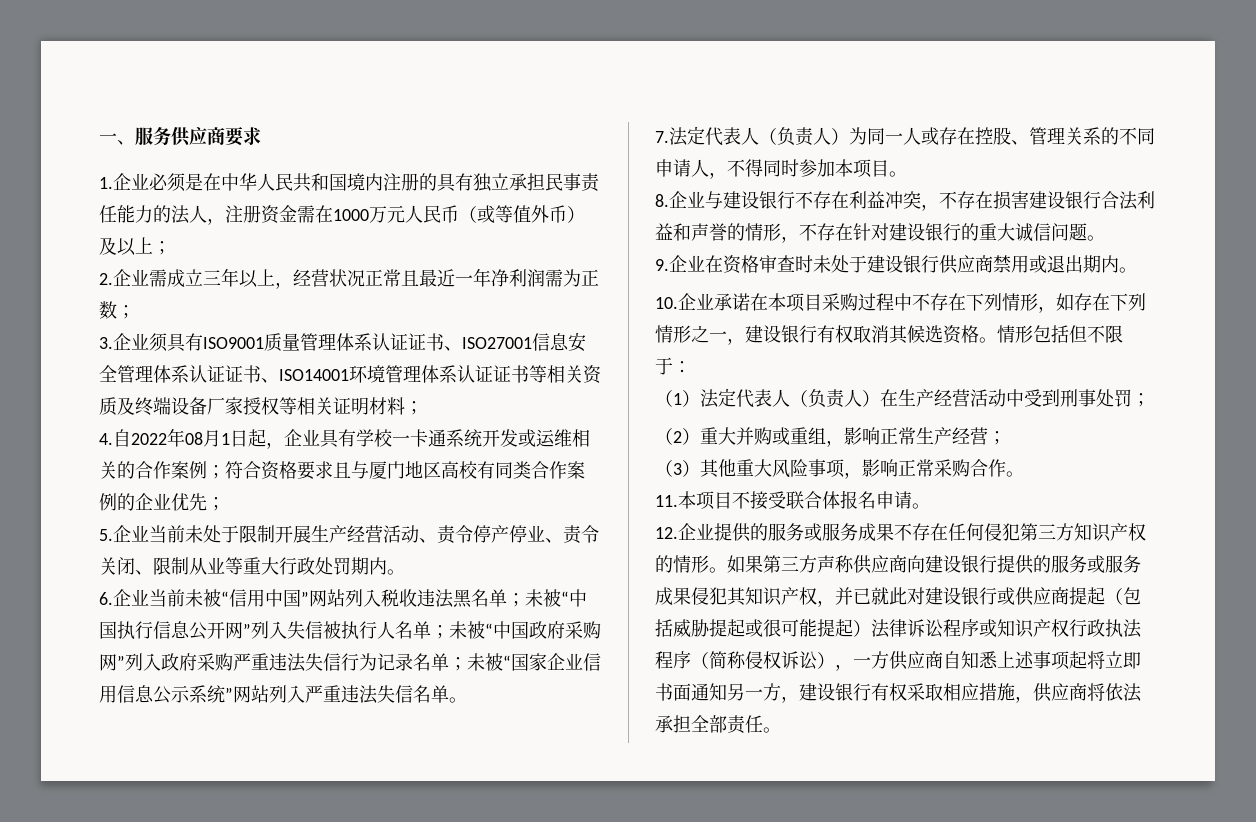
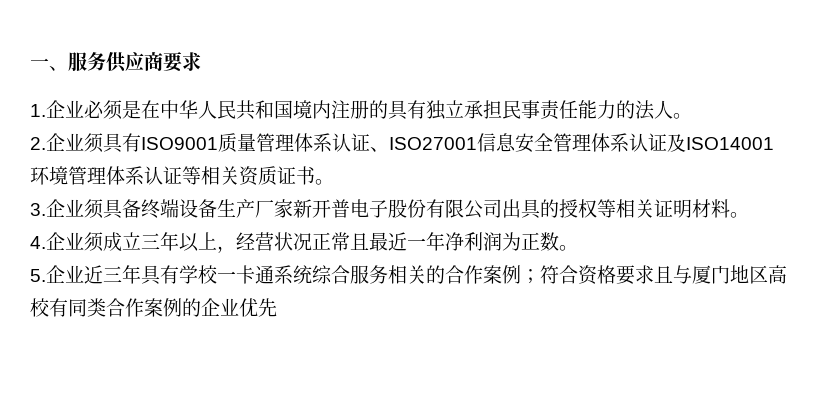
- 1.企业必须是在中华人民共和国境内注册的具有独立承担民事责任能力的法人，注册资金需在1000万元人民币（或等值外币）及以上；
- 2.企业需成立三年以上，经营状况正常且最近一年净利润需为正数；
- 3.企业须具有ISO9001质量管理体系认证证书、ISO27001信息安全管理体系认证证书、ISO14001环境管理体系认证证书等相关资质及终端设备厂家授权等相关证明材料；
- 4.自2022年08月1日起，企业具有学校一卡通系统开发或运维相关的合作案例；符合资格要求且与厦门地区高校有同类合作案例的企业优先；
- 5.企业当前未处于限制开展生产经营活动、责令停产停业、责令关闭、限制从业等重大行政处罚期内。
- 6.企业当前未被“信用中国”网站列入税收违法黑名单；未被“中国执行信息公开网”列入失信被执行人名单；未被“中国政府采购网”列入政府采购严重违法失信行为记录名单；未被“国家企业信用信息公示系统”网站列入严重违法失信名单。
- 7.法定代表人（负责人）为同一人或存在控股、管理关系的不同申请人，不得同时参加本项目。
- 8.企业与建设银行不存在利益冲突，不存在损害建设银行合法利益和声誉的情形，不存在针对建设银行的重大诚信问题。
- 9.企业在资格审查时未处于建设银行供应商禁用或退出期内。
- 10.企业承诺在本项目采购过程中不存在下列情形，如存在下列情形之一，建设银行有权取消其候选资格。情形包括但不限于：
- （1）法定代表人（负责人）在生产经营活动中受到刑事处罚；
- （2）重大并购或重组，影响正常生产经营；
- （3）其他重大风险事项，影响正常采购合作。
- 11.本项目不接受联合体报名申请。
- 12.企业提供的服务或服务成果不存在任何侵犯第三方知识产权的情形。如果第三方声称供应商向建设银行提供的服务或服务成果侵犯其知识产权，并已就此对建设银行或供应商提起（包括威胁提起或很可能提起）法律诉讼程序或知识产权行政执法程序（简称侵权诉讼），一方供应商自知悉上述事项起将立即书面通知另一方，建设银行有权采取相应措施，供应商将依法承担全部责任。
+ 1.企业必须是在中华人民共和国境内注册的具有独立承担民事责任能力的法人。
+ 2.企业须具有ISO9001质量管理体系认证、ISO27001信息安全管理体系认证及ISO14001环境管理体系认证等相关资质证书。
+ 3.企业须具备终端设备生产厂家新开普电子股份有限公司出具的授权等相关证明材料。
+ 4.企业须成立三年以上，经营状况正常且最近一年净利润为正数。
+ 5.企业近三年具有学校一卡通系统综合服务相关的合作案例；符合资格要求且与厦门地区高校有同类合作案例的企业优先

